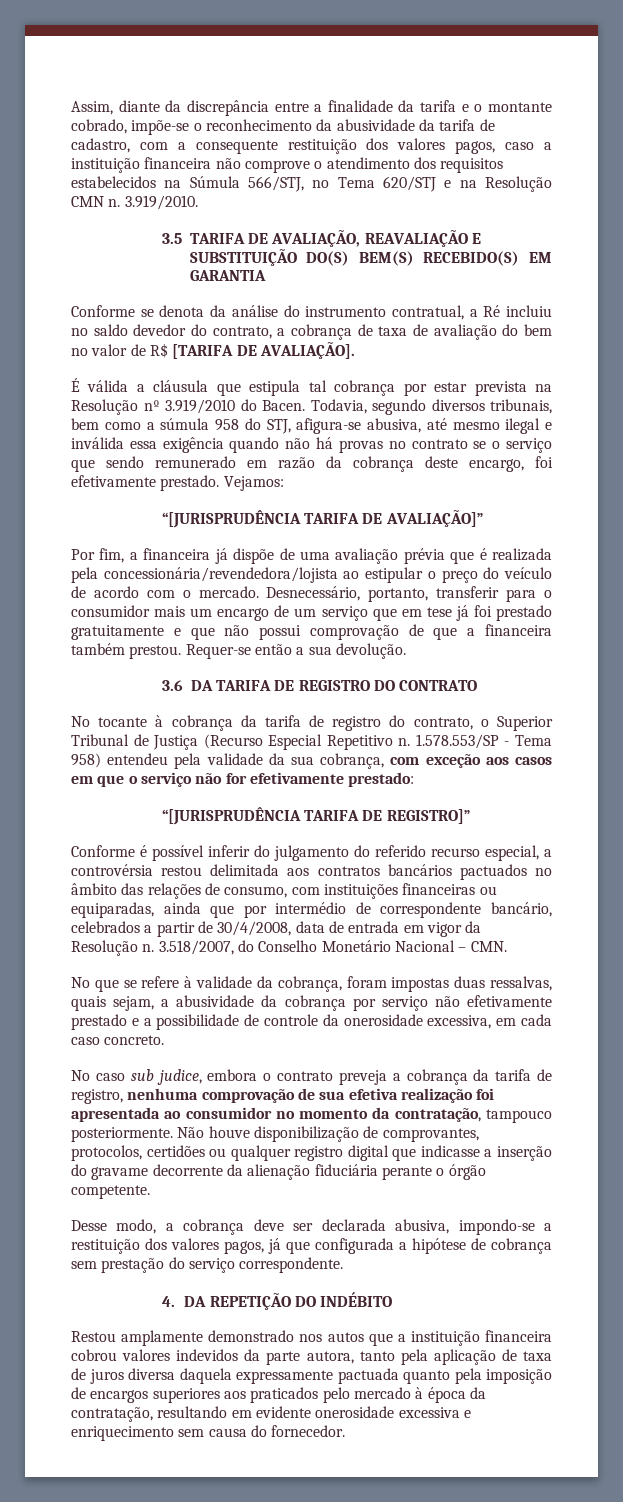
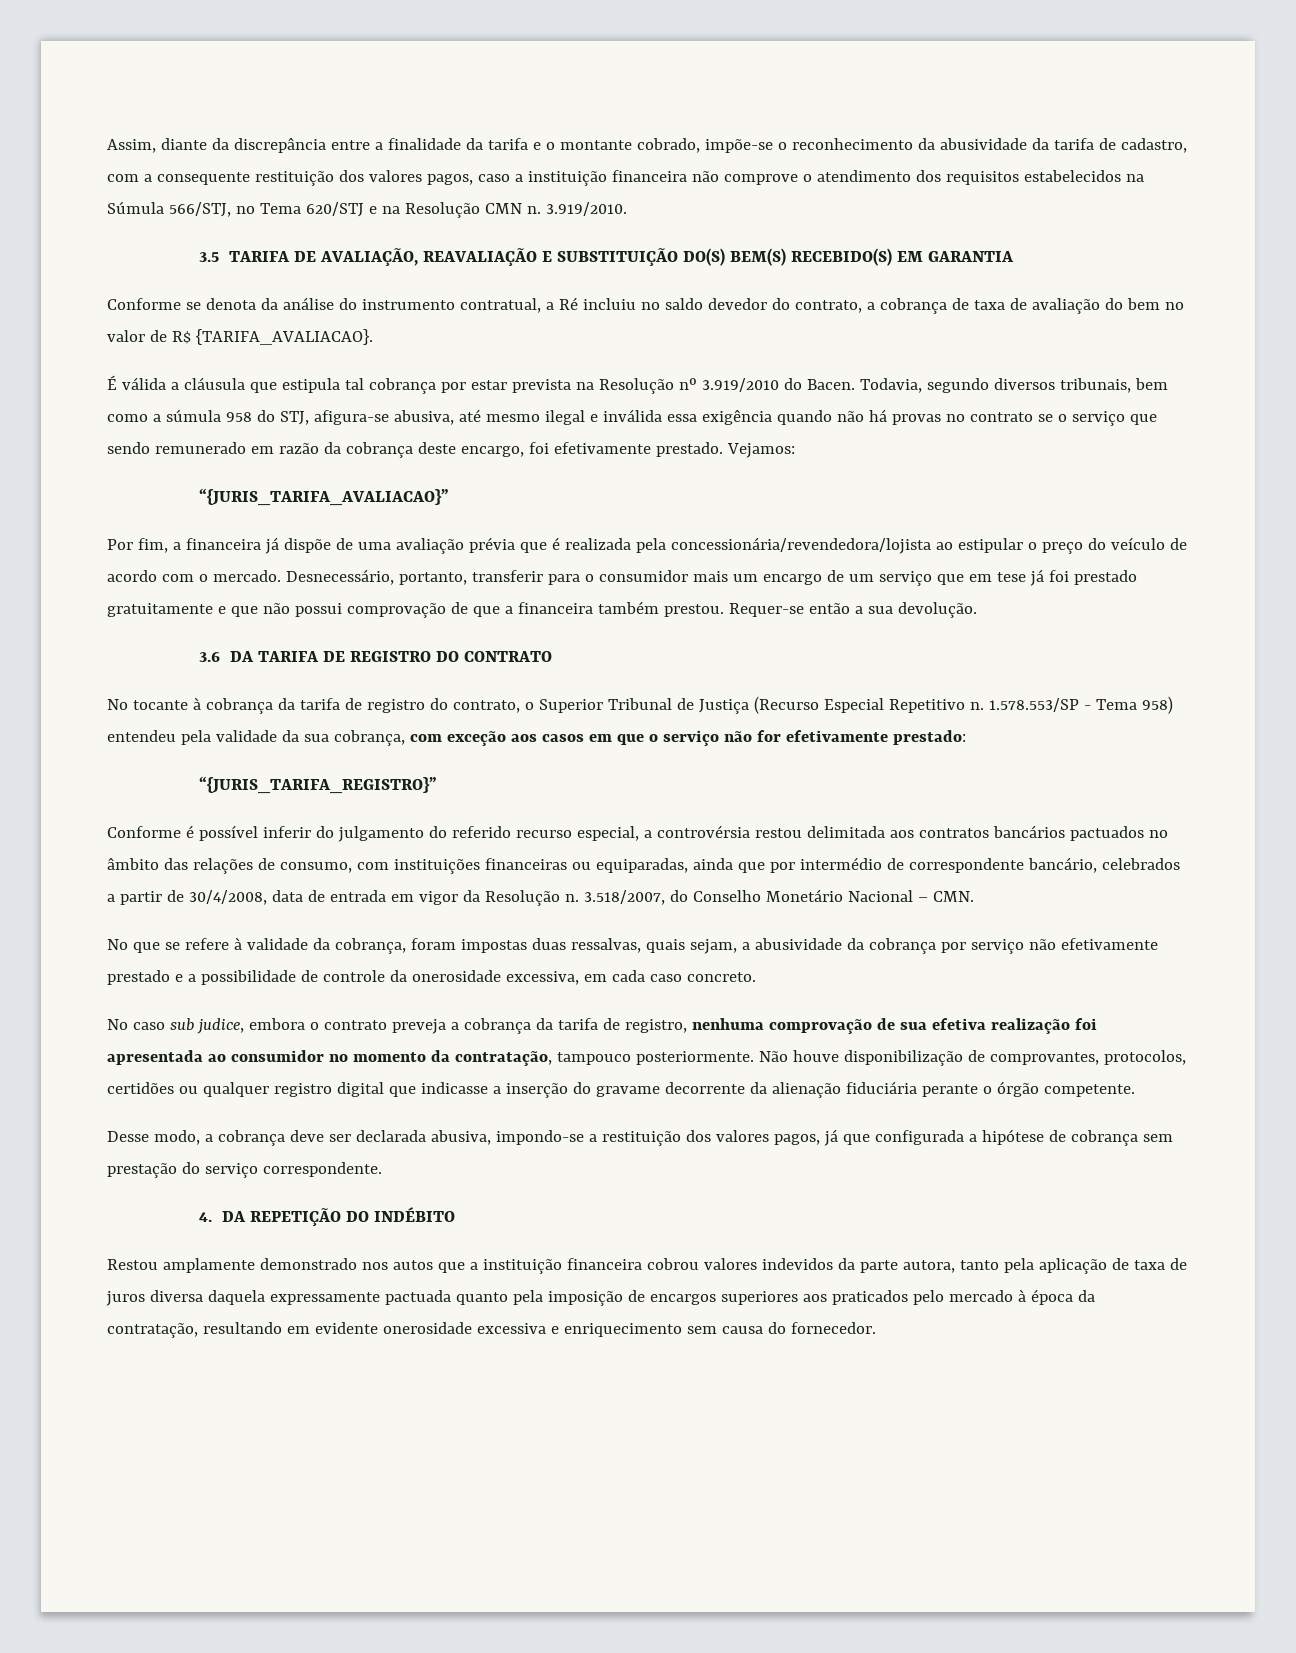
- Conforme se denota da análise do instrumento contratual, a Ré incluiu no saldo devedor do contrato, a cobrança de taxa de avaliação do bem no valor de R$ [TARIFA DE AVALIAÇÃO].
+ Conforme se denota da análise do instrumento contratual, a Ré incluiu no saldo devedor do contrato, a cobrança de taxa de avaliação do bem no valor de R$ {TARIFA_AVALIACAO}.
- “[JURISPRUDÊNCIA TARIFA DE AVALIAÇÃO]”
+ “{JURIS_TARIFA_AVALIACAO}”
- “[JURISPRUDÊNCIA TARIFA DE REGISTRO]”
+ “{JURIS_TARIFA_REGISTRO}”

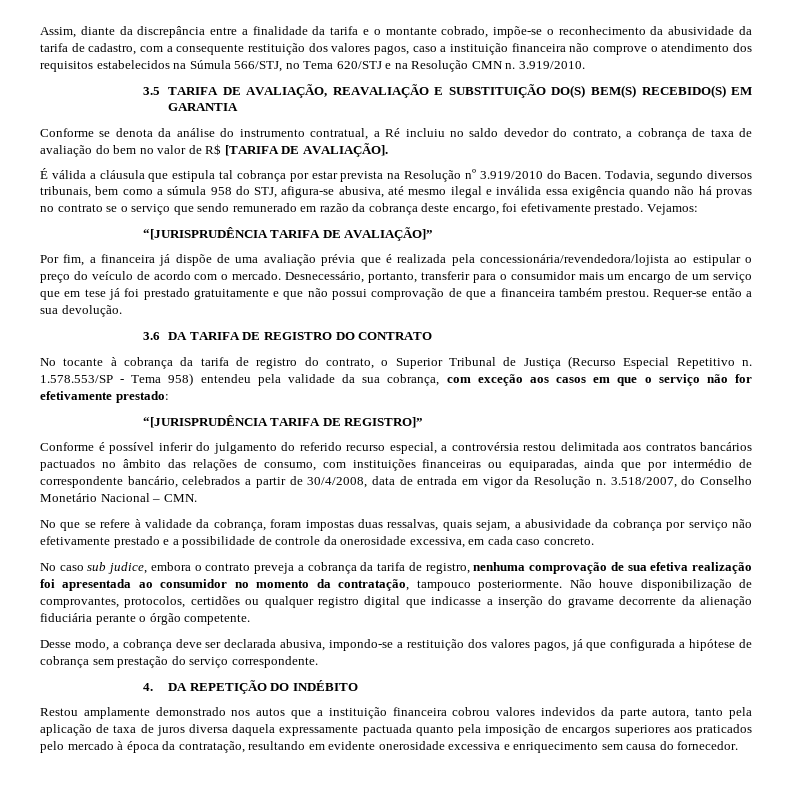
- Conforme se denota da análise do instrumento contratual, a Ré incluiu no saldo devedor do contrato, a cobrança de taxa de avaliação do bem no valor de R$ {TARIFA_AVALIACAO}.
+ Conforme se denota da análise do instrumento contratual, a Ré incluiu no saldo devedor do contrato, a cobrança de taxa de avaliação do bem no valor de R$ [TARIFA DE AVALIAÇÃO].
- “{JURIS_TARIFA_AVALIACAO}”
+ “[JURISPRUDÊNCIA TARIFA DE AVALIAÇÃO]”
- “{JURIS_TARIFA_REGISTRO}”
+ “[JURISPRUDÊNCIA TARIFA DE REGISTRO]”

